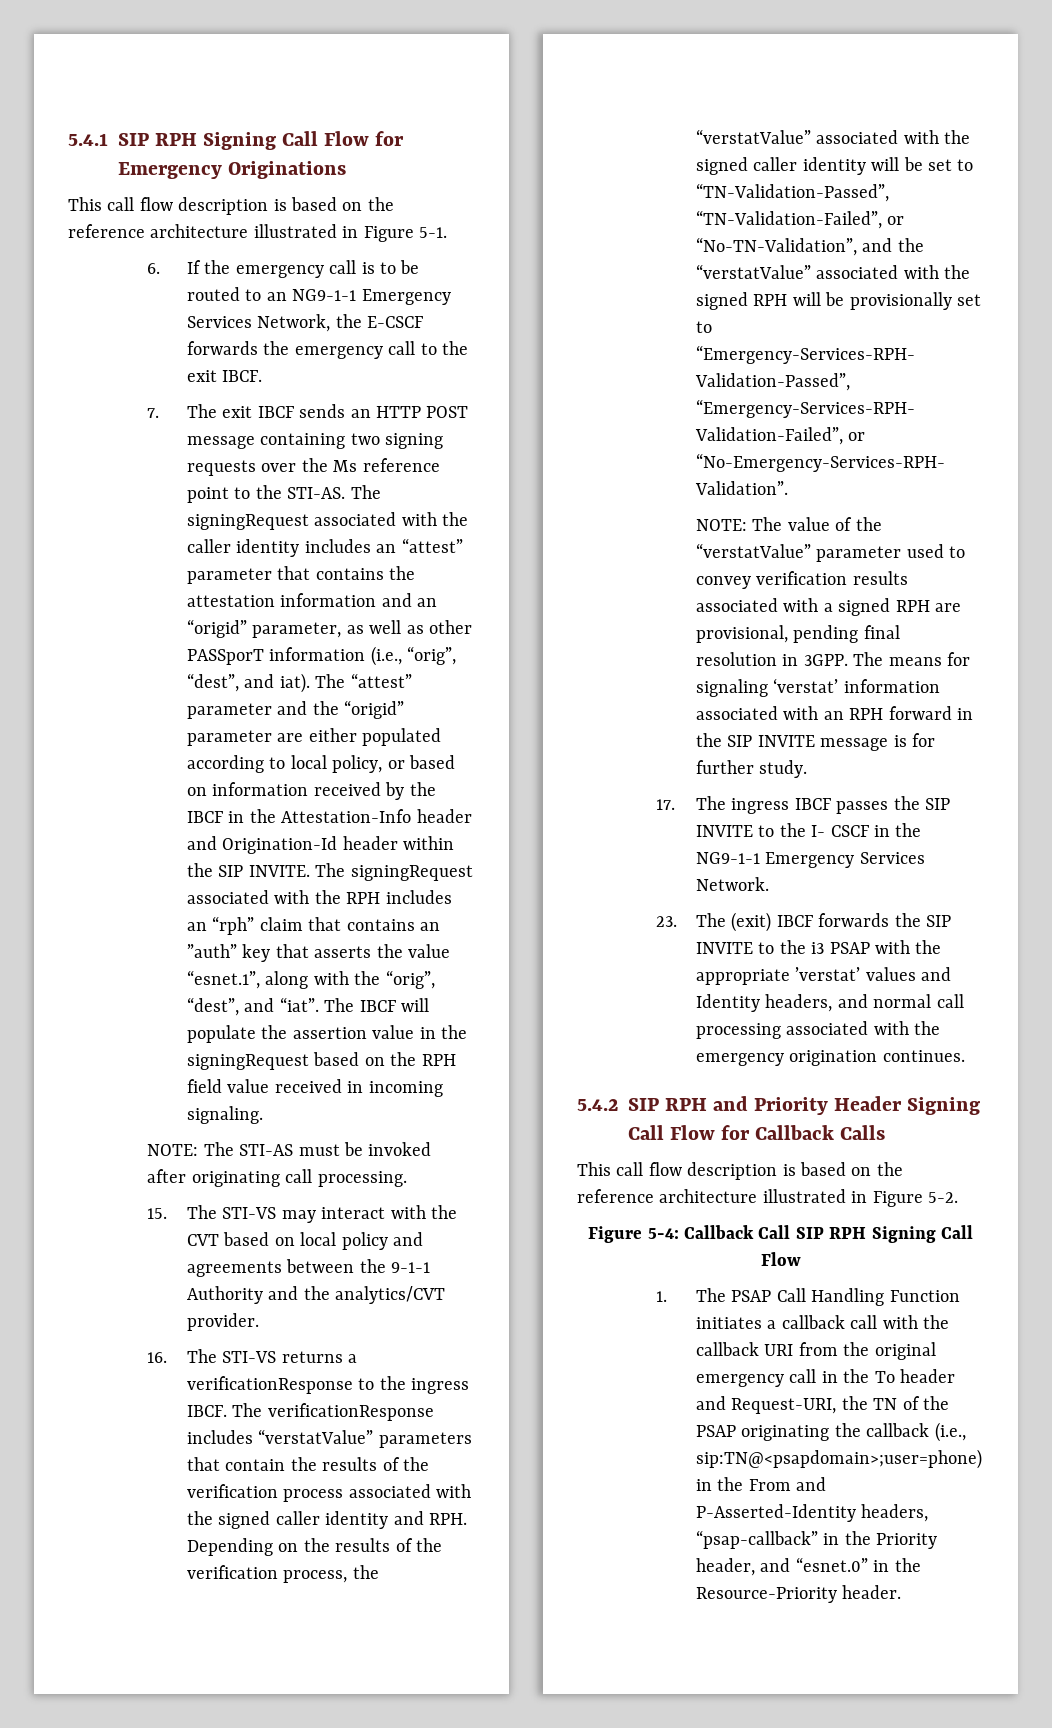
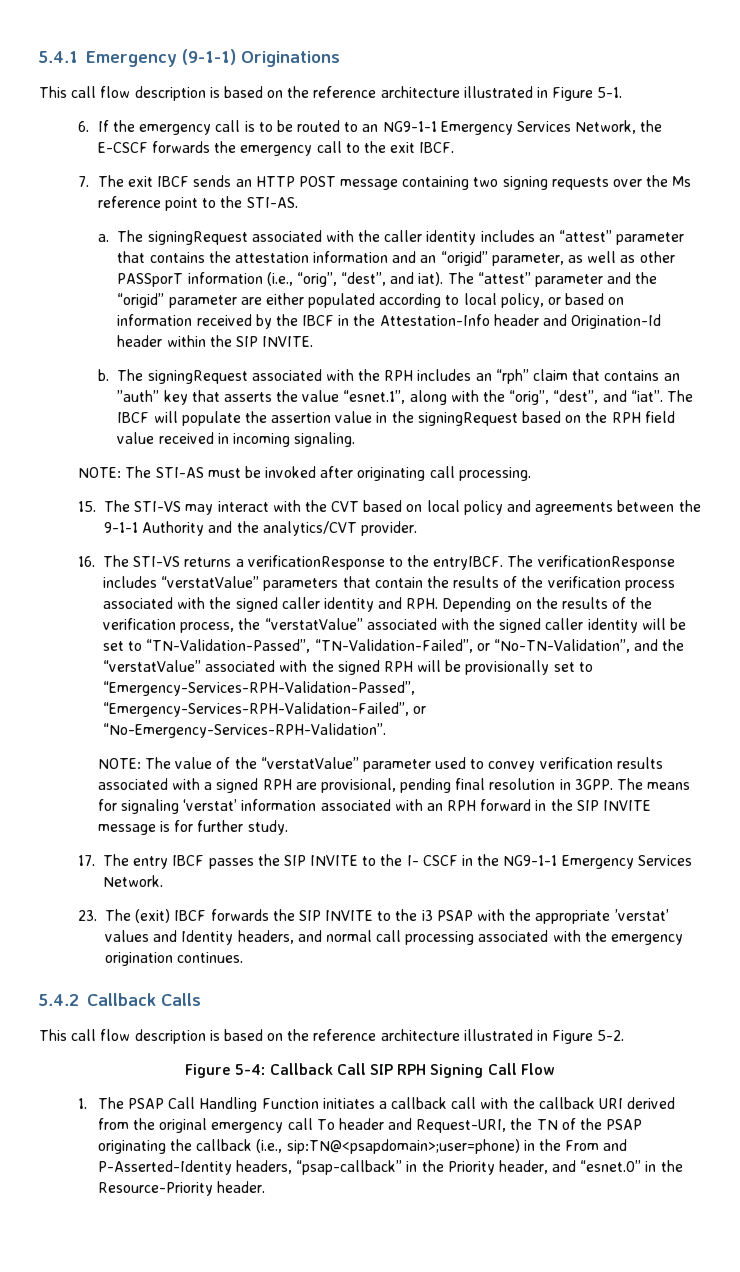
- 5.4.1 SIP RPH Signing Call Flow for Emergency Originations
+ 5.4.1 Emergency (9-1-1) Originations
- 7. The exit IBCF sends an HTTP POST message containing two signing requests over the Ms reference point to the STI-AS. The signingRequest associated with the caller identity includes an “attest” parameter that contains the attestation information and an “origid” parameter, as well as other PASSporT information (i.e., “orig”, “dest”, and iat).
+ 7. The exit IBCF sends an HTTP POST message containing two signing requests over the Ms reference point to the STI-AS.
+ a. The signingRequest associated with the caller identity includes an “attest” parameter that contains the attestation information and an “origid” parameter, as well as other PASSporT information (i.e., “orig”, “dest”, and iat).
- The “attest” parameter and the “origid” parameter are either populated according to local policy, or based on information received by the IBCF in the Attestation-Info header and Origination-Id header within the SIP INVITE. The signingRequest associated with the RPH includes an “rph” claim that contains an ”auth” key that asserts the value “esnet.1”, along with the “orig”, “dest”, and “iat”.
+ The “attest” parameter and the “origid” parameter are either populated according to local policy, or based on information received by the IBCF in the Attestation-Info header and Origination-Id header within the SIP INVITE.
+ b. The signingRequest associated with the RPH includes an “rph” claim that contains an ”auth” key that asserts the value “esnet.1”, along with the “orig”, “dest”, and “iat”.
- 16. The STI-VS returns a verificationResponse to the ingress IBCF.
+ 16. The STI-VS returns a verificationResponse to the entryIBCF.
- 17. The ingress IBCF passes the SIP INVITE to the I- CSCF in the NG9-1-1 Emergency Services Network.
+ 17. The entry IBCF passes the SIP INVITE to the I- CSCF in the NG9-1-1 Emergency Services Network.
- 5.4.2 SIP RPH and Priority Header Signing Call Flow for Callback Calls
+ 5.4.2 Callback Calls
- 1. The PSAP Call Handling Function initiates a callback call with the callback URI from the original emergency call in the To header and Request-URI, the TN of the PSAP originating the callback (i.e., sip:TN@<psapdomain>;user=phone) in the From and P-Asserted-Identity headers, “psap-callback” in the Priority header, and “esnet.0” in the Resource-Priority header.
+ 1. The PSAP Call Handling Function initiates a callback call with the callback URI derived from the original emergency call To header and Request-URI, the TN of the PSAP originating the callback (i.e., sip:TN@<psapdomain>;user=phone) in the From and P-Asserted-Identity headers, “psap-callback” in the Priority header, and “esnet.0” in the Resource-Priority header.

